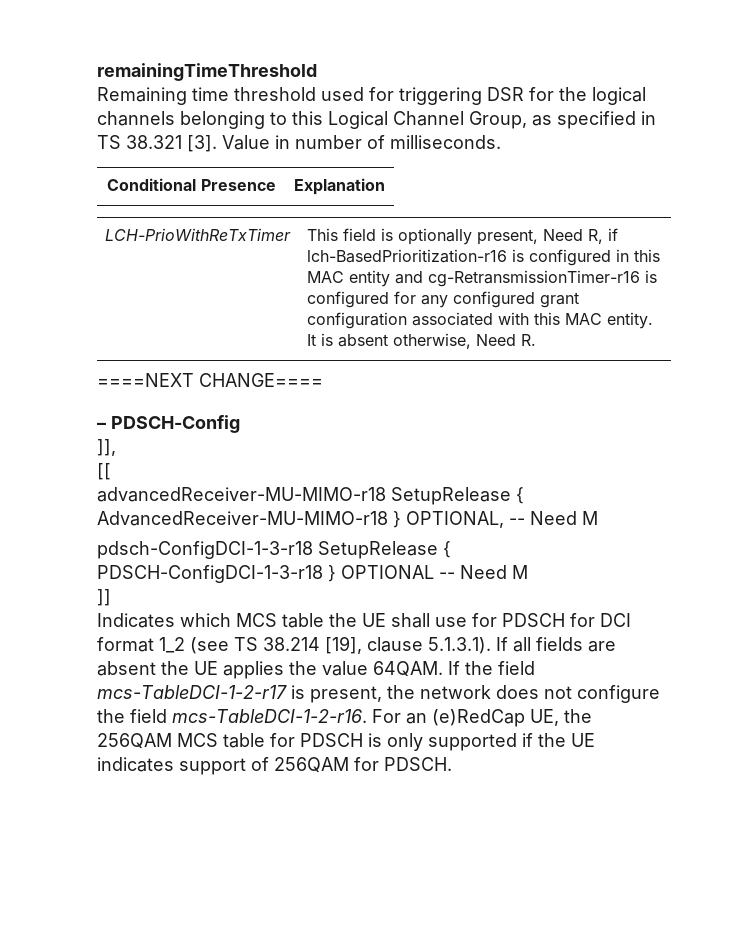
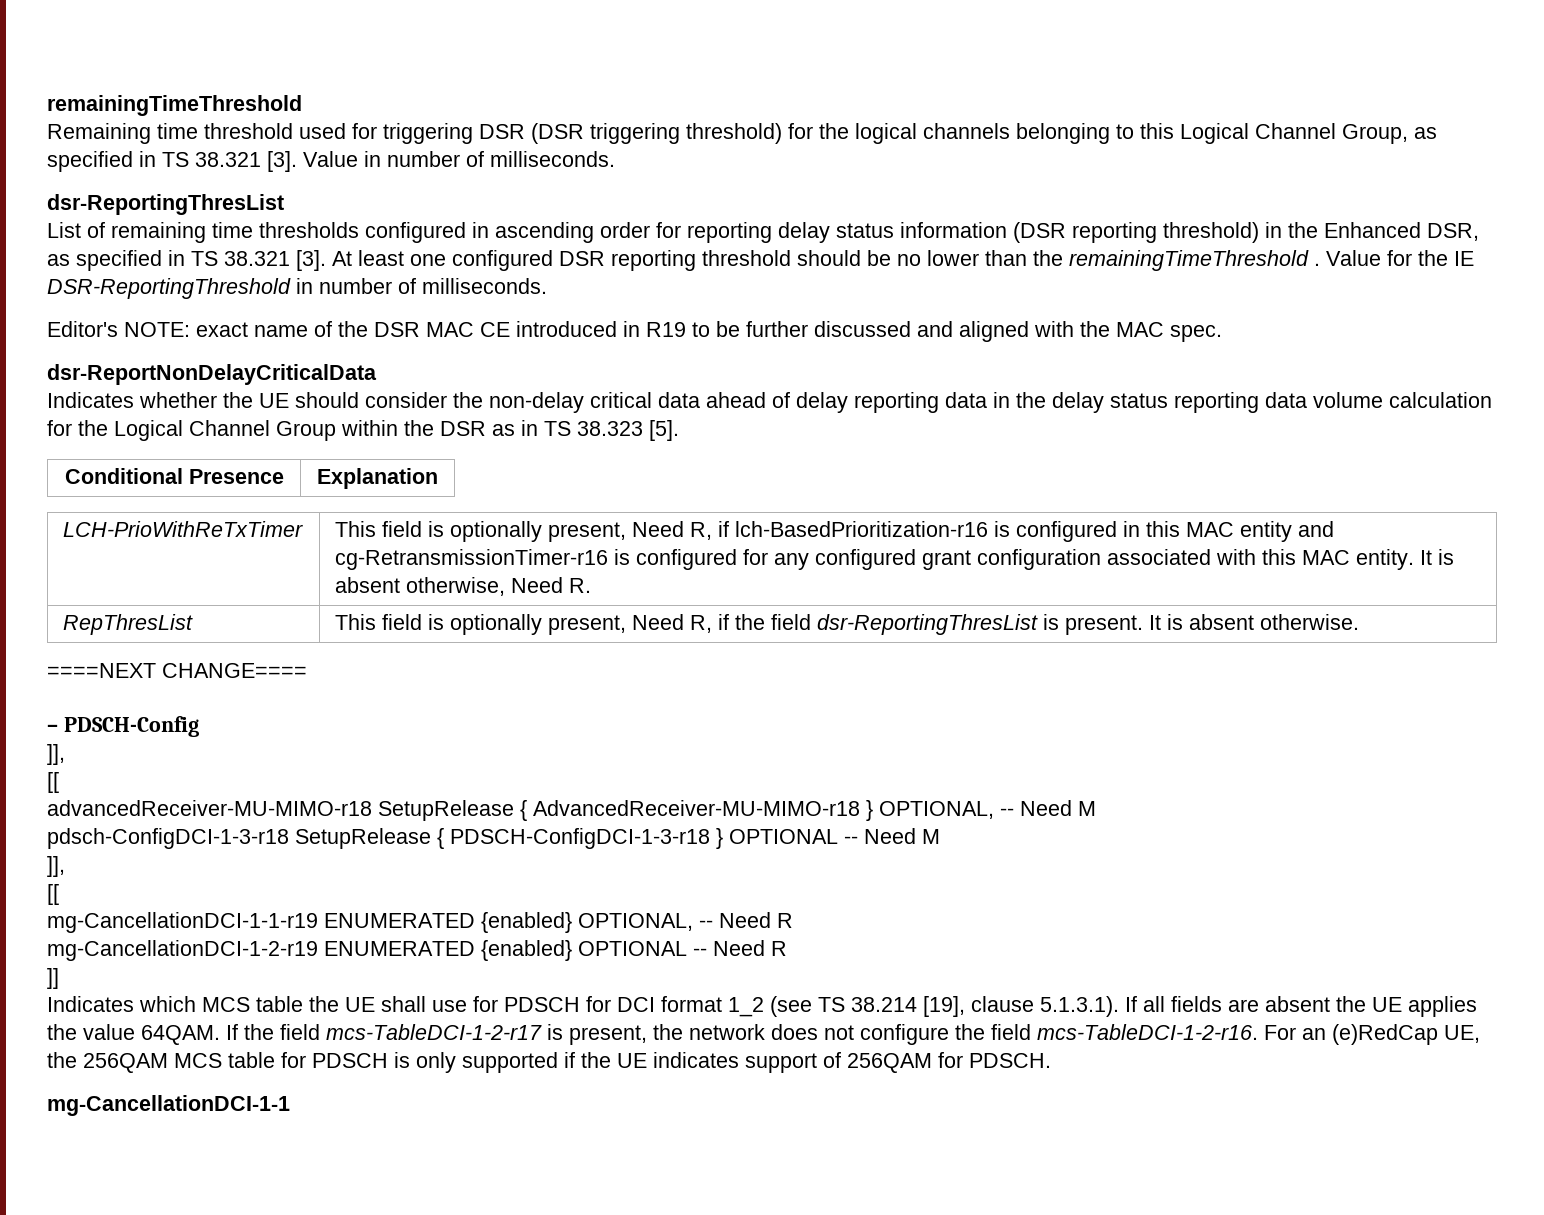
- Remaining time threshold used for triggering DSR for the logical channels belonging to this Logical Channel Group, as specified in TS 38.321 [3].
+ Remaining time threshold used for triggering DSR (DSR triggering threshold) for the logical channels belonging to this Logical Channel Group, as specified in TS 38.321 [3].
  Value in number of milliseconds.
+ dsr-ReportingThresList
+ List of remaining time thresholds configured in ascending order for reporting delay status information (DSR reporting threshold) in the Enhanced DSR, as specified in TS 38.321 [3]. At least one configured DSR reporting threshold should be no lower than the remainingTimeThreshold . Value for the IE DSR-ReportingThreshold in number of milliseconds.
+ Editor's NOTE: exact name of the DSR MAC CE introduced in R19 to be further discussed and aligned with the MAC spec.
+ dsr-ReportNonDelayCriticalData
+ Indicates whether the UE should consider the non-delay critical data ahead of delay reporting data in the delay status reporting data volume calculation for the Logical Channel Group within the DSR as in TS 38.323 [5].
+ RepThresList | This field is optionally present, Need R, if the field dsr-ReportingThresList is present. It is absent otherwise.
  pdsch-ConfigDCI-1-3-r18 SetupRelease { PDSCH-ConfigDCI-1-3-r18 } OPTIONAL -- Need M
+ ]],
+ [[
+ mg-CancellationDCI-1-1-r19 ENUMERATED {enabled} OPTIONAL, -- Need R
+ mg-CancellationDCI-1-2-r19 ENUMERATED {enabled} OPTIONAL -- Need R
+ mg-CancellationDCI-1-1

